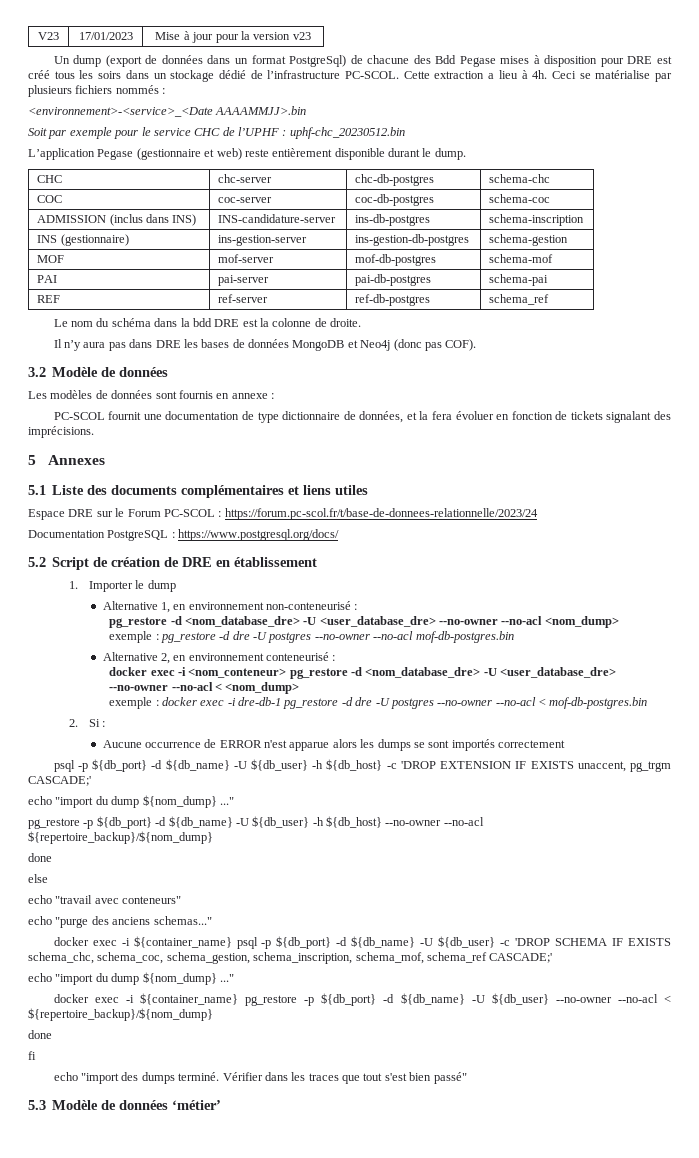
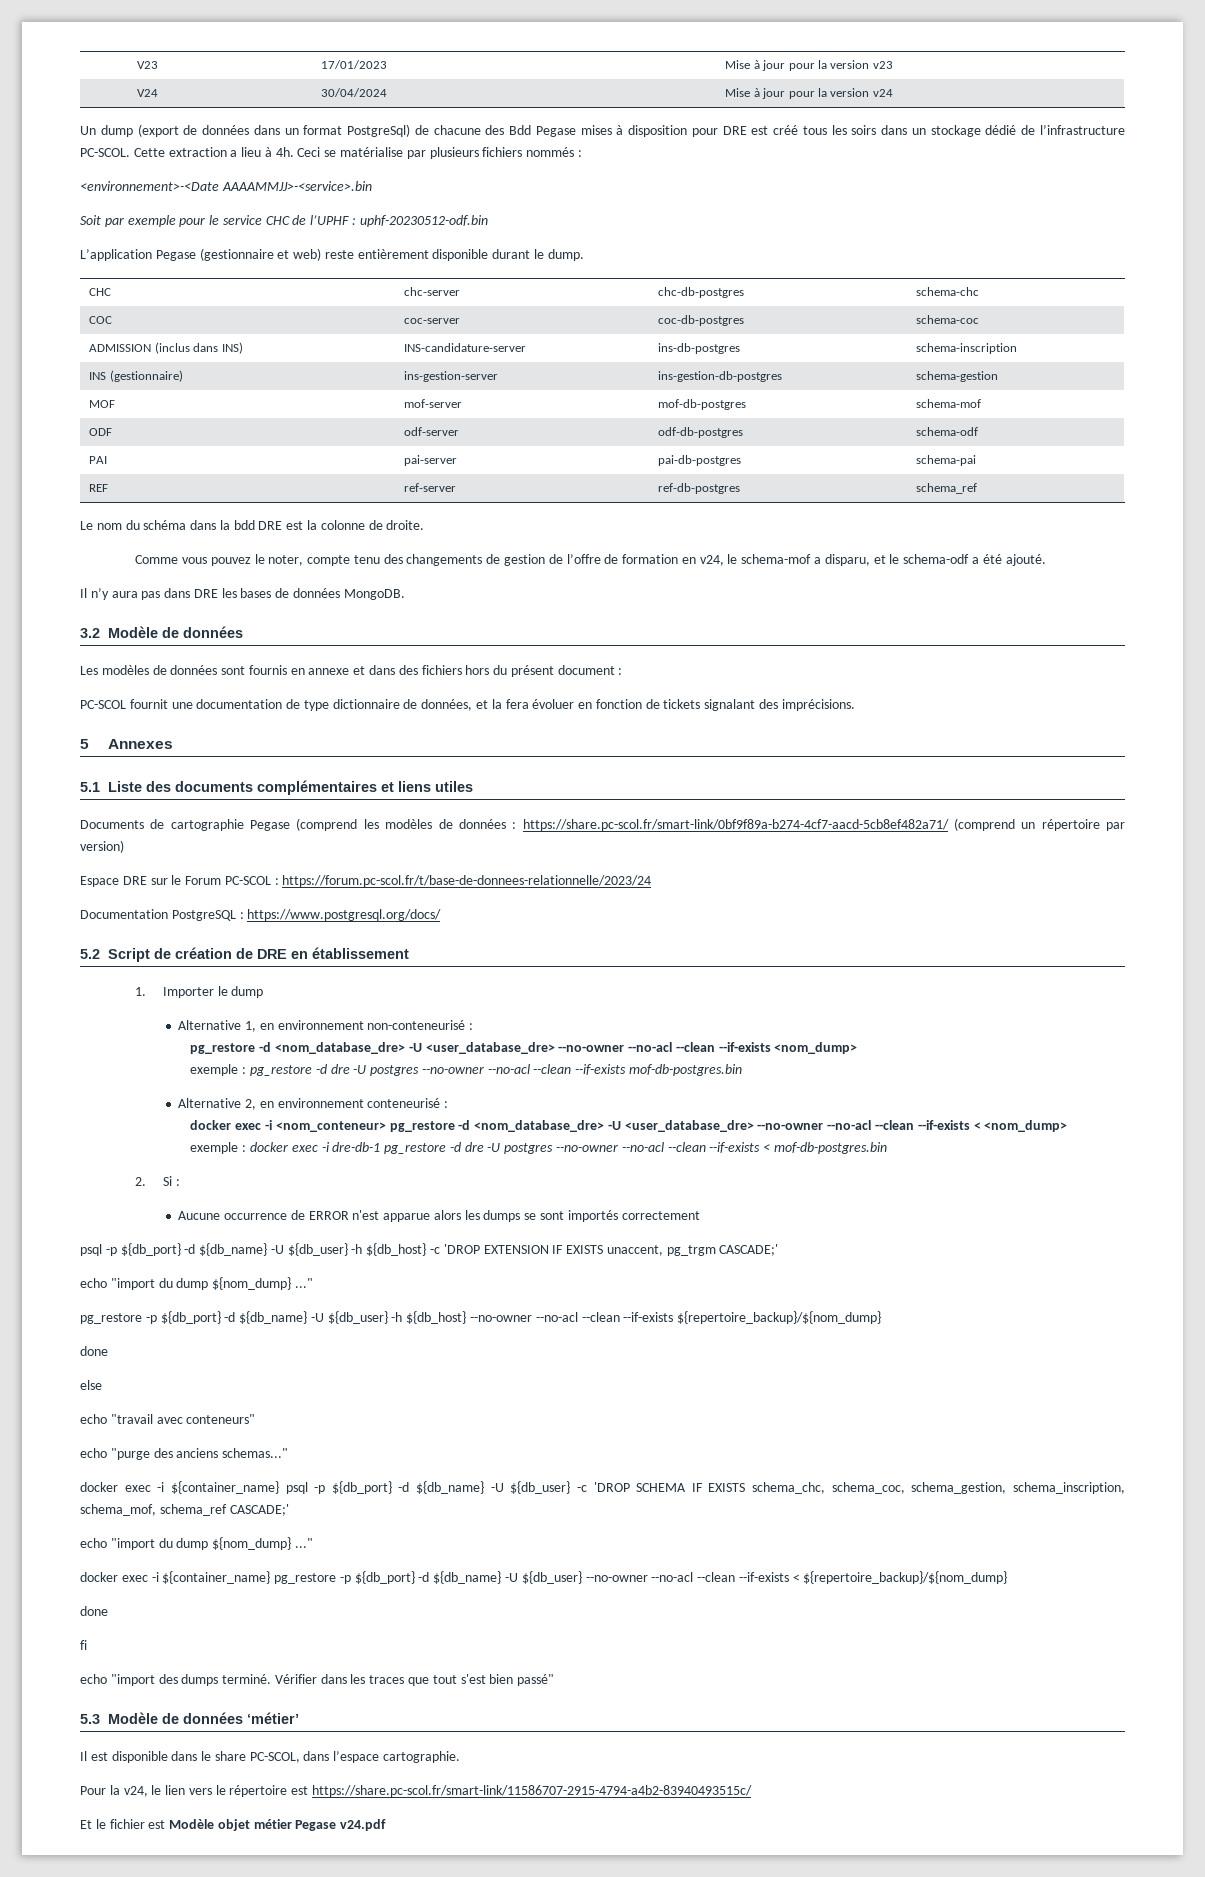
+ V24 | 30/04/2024 | Mise à jour pour la version v24
- <environnement>-<service>_<Date AAAAMMJJ>.bin
+ <environnement>-<Date AAAAMMJJ>-<service>.bin
- Soit par exemple pour le service CHC de l’UPHF : uphf-chc_20230512.bin
+ Soit par exemple pour le service CHC de l’UPHF : uphf-20230512-odf.bin
+ ODF | odf-server | odf-db-postgres | schema-odf
+ Comme vous pouvez le noter, compte tenu des changements de gestion de l’offre de formation en v24, le schema-mof a disparu, et le schema-odf a été ajouté.
- Il n’y aura pas dans DRE les bases de données MongoDB et Neo4j (donc pas COF).
+ Il n’y aura pas dans DRE les bases de données MongoDB.
- Les modèles de données sont fournis en annexe :
+ Les modèles de données sont fournis en annexe et dans des fichiers hors du présent document :
+ Documents de cartographie Pegase (comprend les modèles de données : https://share.pc-scol.fr/smart-link/0bf9f89a-b274-4cf7-aacd-5cb8ef482a71/ (comprend un répertoire par version)
- pg_restore -d <nom_database_dre> -U <user_database_dre> --no-owner --no-acl <nom_dump>
+ pg_restore -d <nom_database_dre> -U <user_database_dre> --no-owner --no-acl --clean --if-exists <nom_dump>
- exemple : pg_restore -d dre -U postgres --no-owner --no-acl mof-db-postgres.bin
+ exemple : pg_restore -d dre -U postgres --no-owner --no-acl --clean --if-exists mof-db-postgres.bin
- docker exec -i <nom_conteneur> pg_restore -d <nom_database_dre> -U <user_database_dre> --no-owner --no-acl < <nom_dump>
+ docker exec -i <nom_conteneur> pg_restore -d <nom_database_dre> -U <user_database_dre> --no-owner --no-acl --clean --if-exists < <nom_dump>
- exemple : docker exec -i dre-db-1 pg_restore -d dre -U postgres --no-owner --no-acl < mof-db-postgres.bin
+ exemple : docker exec -i dre-db-1 pg_restore -d dre -U postgres --no-owner --no-acl --clean --if-exists < mof-db-postgres.bin
- pg_restore -p ${db_port} -d ${db_name} -U ${db_user} -h ${db_host} --no-owner --no-acl ${repertoire_backup}/${nom_dump}
+ pg_restore -p ${db_port} -d ${db_name} -U ${db_user} -h ${db_host} --no-owner --no-acl --clean --if-exists ${repertoire_backup}/${nom_dump}
- docker exec -i ${container_name} pg_restore -p ${db_port} -d ${db_name} -U ${db_user} --no-owner --no-acl < ${repertoire_backup}/${nom_dump}
+ docker exec -i ${container_name} pg_restore -p ${db_port} -d ${db_name} -U ${db_user} --no-owner --no-acl --clean --if-exists < ${repertoire_backup}/${nom_dump}
+ Il est disponible dans le share PC-SCOL, dans l’espace cartographie.
+ Pour la v24, le lien vers le répertoire est https://share.pc-scol.fr/smart-link/11586707-2915-4794-a4b2-83940493515c/
+ Et le fichier est Modèle objet métier Pegase v24.pdf

